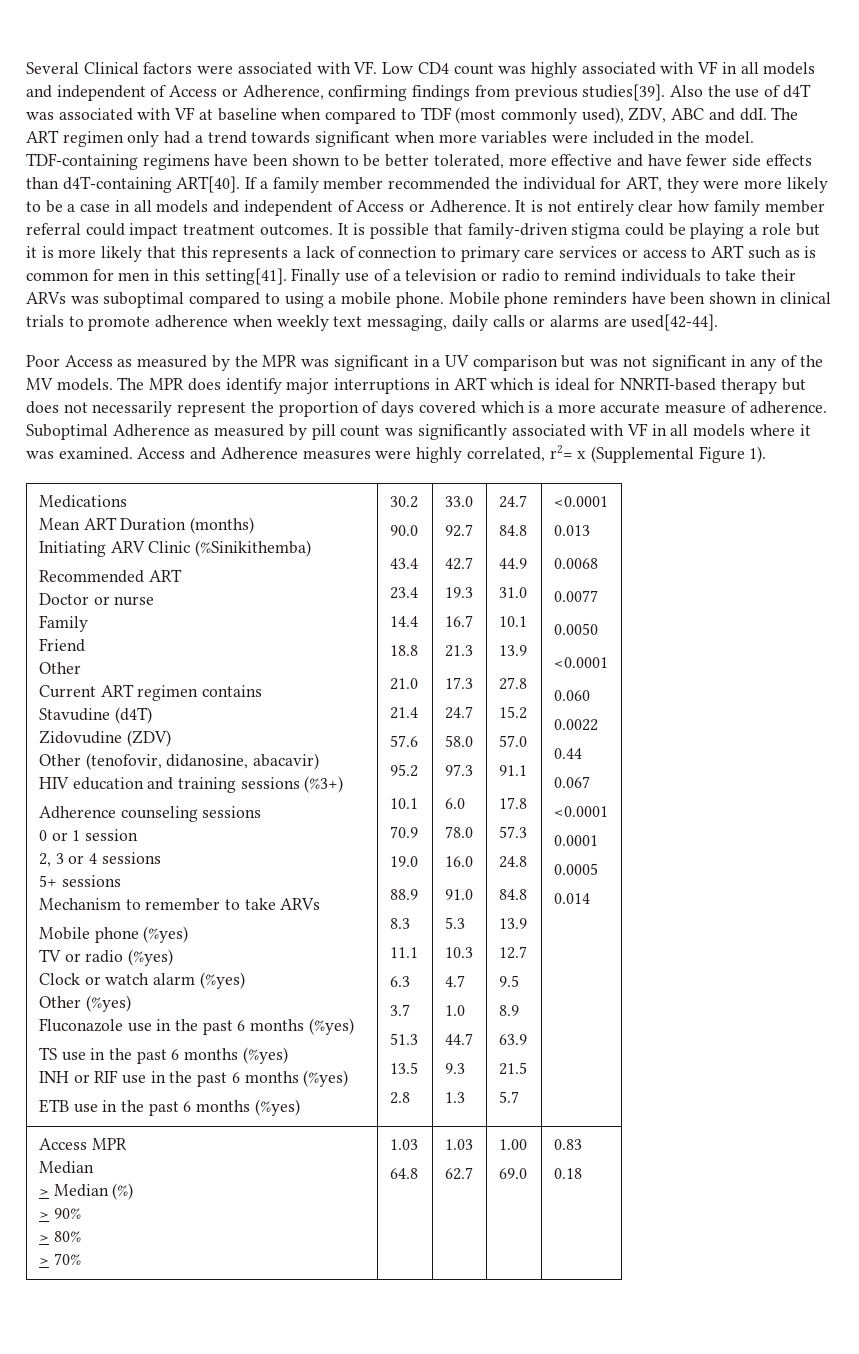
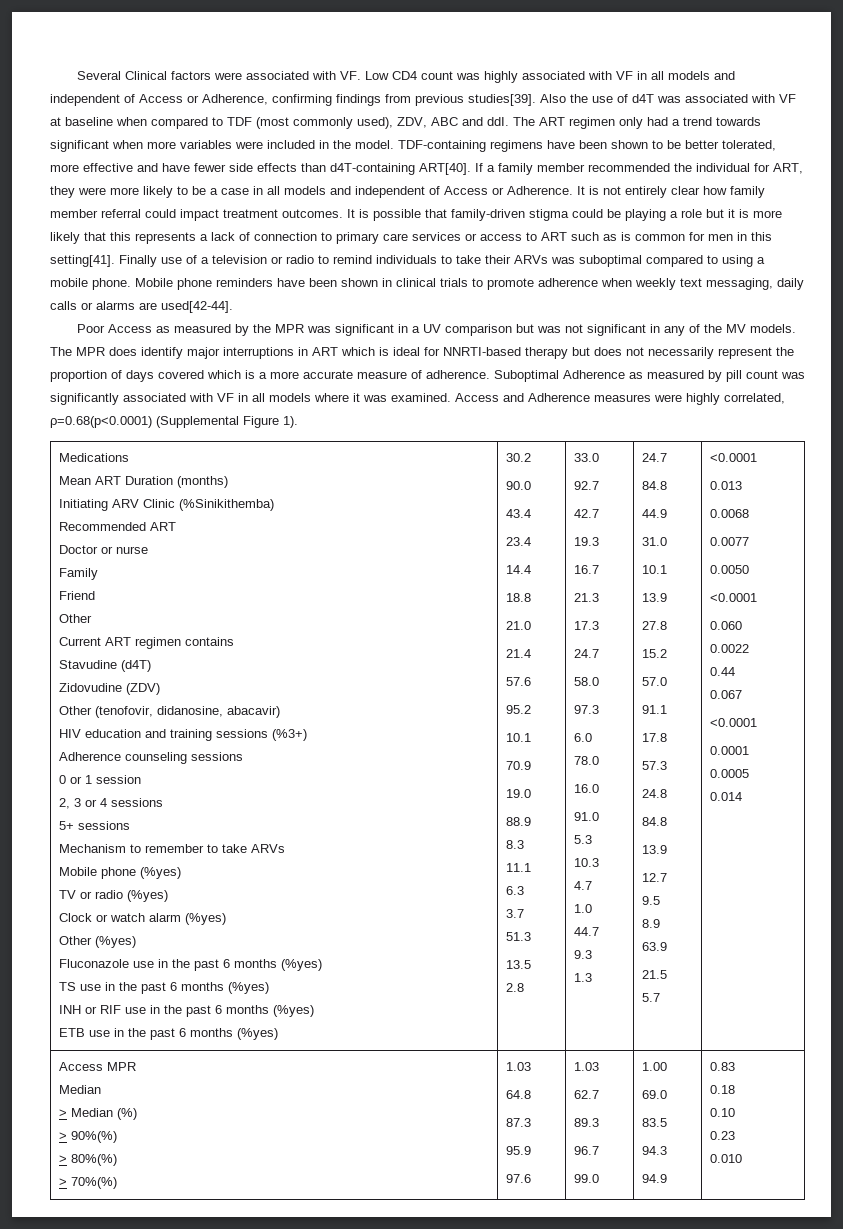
- Access and Adherence measures were highly correlated, r2= x (Supplemental Figure 1).
+ Access and Adherence measures were highly correlated, ρ=0.68(p<0.0001) (Supplemental Figure 1).
  Access MPR
  Median
  > Median (%)
- > 90%
- > 80%
- > 70% | 1.03
- 64.8 | 1.03
- 62.7 | 1.00
- 69.0 | 0.83
+ > 90%(%)
+ > 80%(%)
+ > 70%(%) | 1.03
+ 64.8
+ 87.3
+ 95.9
+ 97.6 | 1.03
+ 62.7
+ 89.3
+ 96.7
+ 99.0 | 1.00
+ 69.0
+ 83.5
+ 94.3
+ 94.9 | 0.83
  0.18
+ 0.10
+ 0.23
+ 0.010

